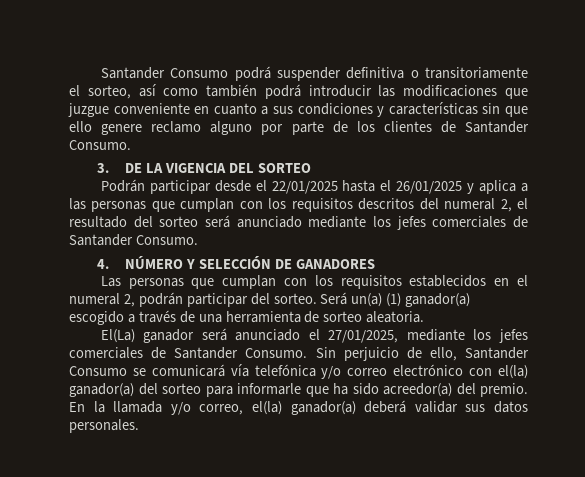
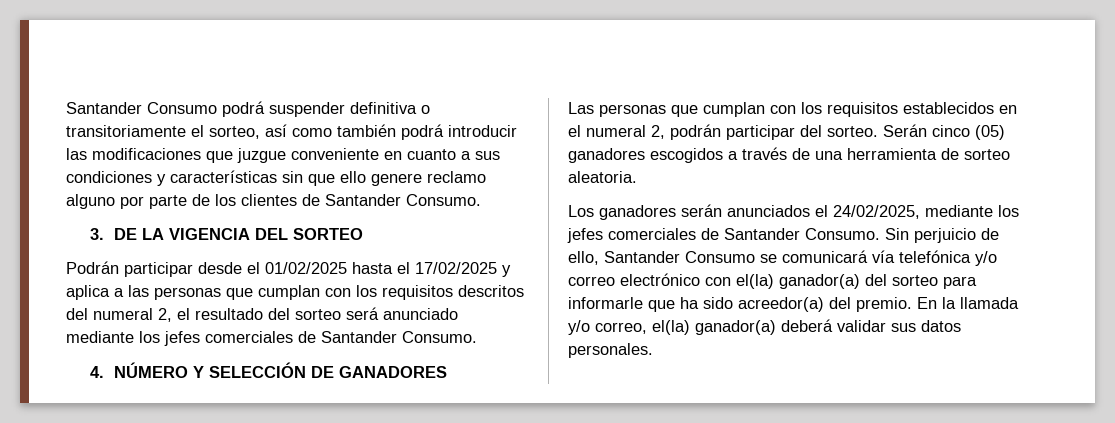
- Podrán participar desde el 22/01/2025 hasta el 26/01/2025 y aplica a las personas que cumplan con los requisitos descritos del numeral 2, el resultado del sorteo será anunciado mediante los jefes comerciales de Santander Consumo.
+ Podrán participar desde el 01/02/2025 hasta el 17/02/2025 y aplica a las personas que cumplan con los requisitos descritos del numeral 2, el resultado del sorteo será anunciado mediante los jefes comerciales de Santander Consumo.
- Será un(a) (1) ganador(a) escogido a través de una herramienta de sorteo aleatoria.
+ Serán cinco (05) ganadores escogidos a través de una herramienta de sorteo aleatoria.
- El(La) ganador será anunciado el 27/01/2025, mediante los jefes comerciales de Santander Consumo.
+ Los ganadores serán anunciados el 24/02/2025, mediante los jefes comerciales de Santander Consumo.

